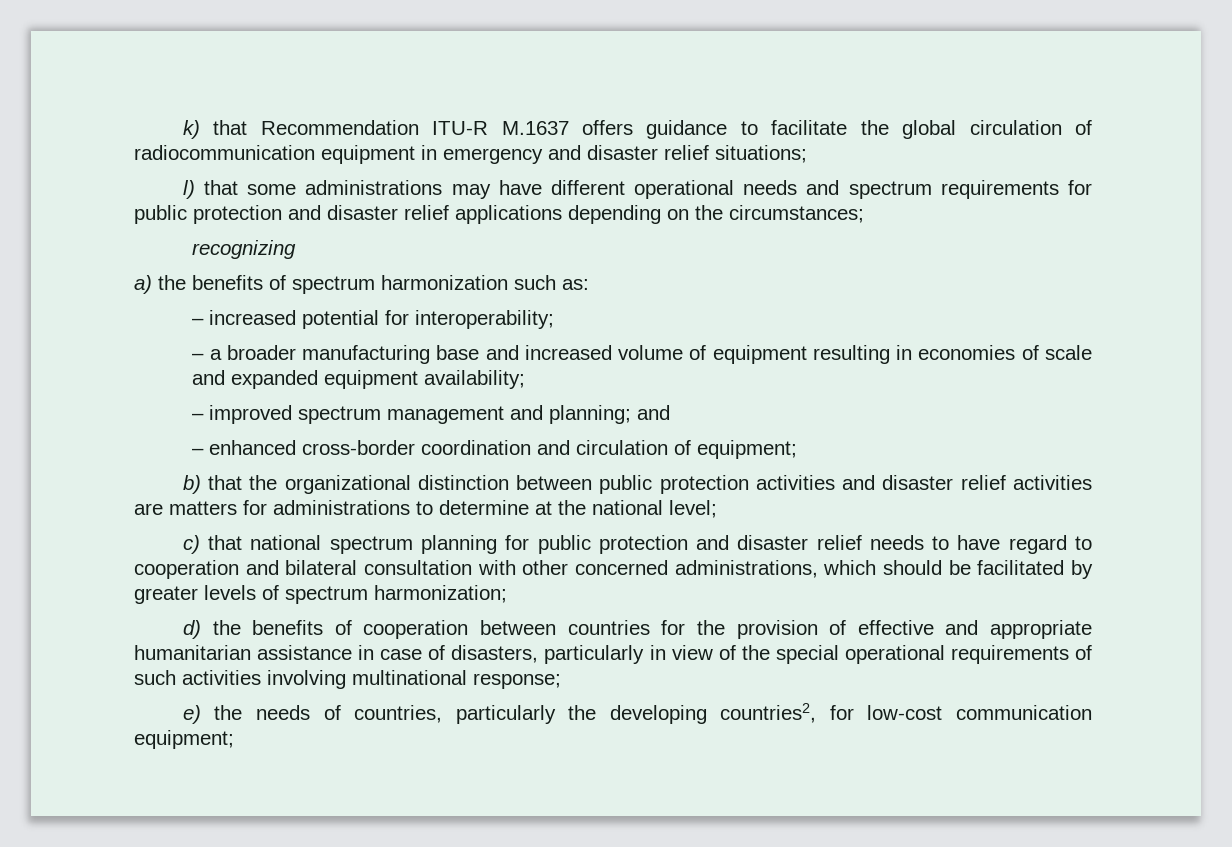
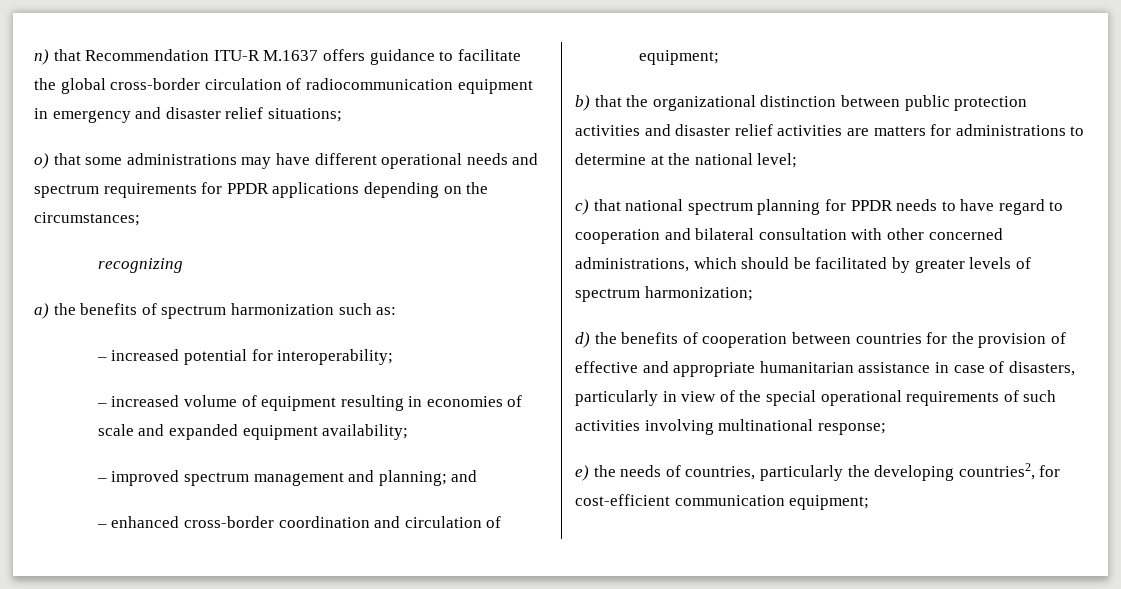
- k) that Recommendation ITU-R M.1637 offers guidance to facilitate the global circulation of radiocommunication equipment in emergency and disaster relief situations;
+ n) that Recommendation ITU-R M.1637 offers guidance to facilitate the global cross-border circulation of radiocommunication equipment in emergency and disaster relief situations;
- l) that some administrations may have different operational needs and spectrum requirements for public protection and disaster relief applications depending on the circumstances;
+ o) that some administrations may have different operational needs and spectrum requirements for PPDR applications depending on the circumstances;
- – a broader manufacturing base and increased volume of equipment resulting in economies of scale and expanded equipment availability;
+ – increased volume of equipment resulting in economies of scale and expanded equipment availability;
- c) that national spectrum planning for public protection and disaster relief needs to have regard to cooperation and bilateral consultation with other concerned administrations, which should be facilitated by greater levels of spectrum harmonization;
+ c) that national spectrum planning for PPDR needs to have regard to cooperation and bilateral consultation with other concerned administrations, which should be facilitated by greater levels of spectrum harmonization;
- e) the needs of countries, particularly the developing countries2, for low-cost communication equipment;
+ e) the needs of countries, particularly the developing countries2, for cost-efficient communication equipment;

